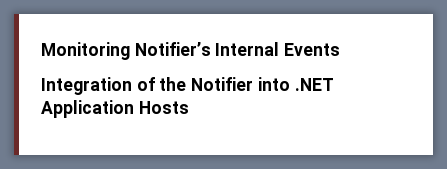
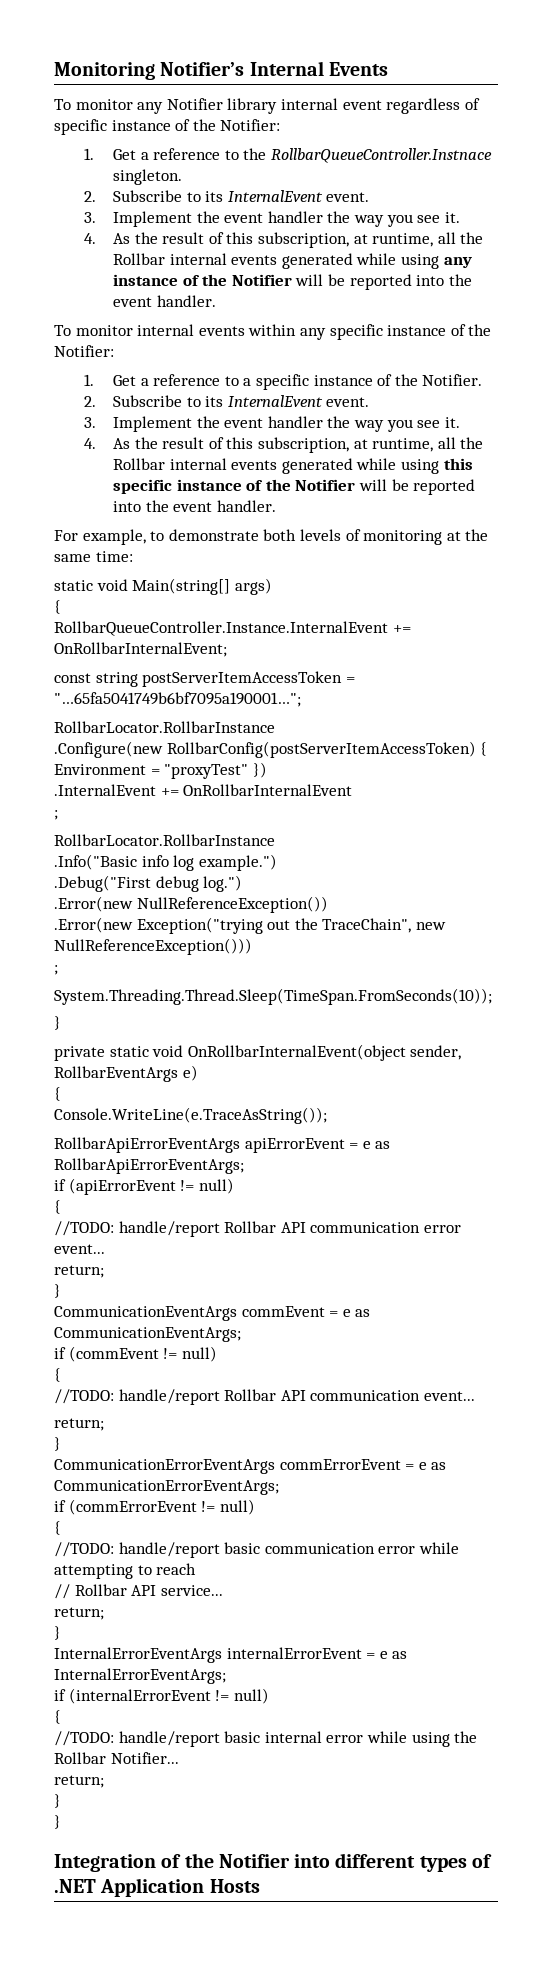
+ To monitor any Notifier library internal event regardless of specific instance of the Notifier:
+ 1. Get a reference to the RollbarQueueController.Instnace singleton.
+ 2. Subscribe to its InternalEvent event.
+ 3. Implement the event handler the way you see it.
+ 4. As the result of this subscription, at runtime, all the Rollbar internal events generated while using any instance of the Notifier will be reported into the event handler.
+ To monitor internal events within any specific instance of the Notifier:
+ 1. Get a reference to a specific instance of the Notifier.
+ 2. Subscribe to its InternalEvent event.
+ 3. Implement the event handler the way you see it.
+ 4. As the result of this subscription, at runtime, all the Rollbar internal events generated while using this specific instance of the Notifier will be reported into the event handler.
+ For example, to demonstrate both levels of monitoring at the same time:
+ static void Main(string[] args)
+ {
+ RollbarQueueController.Instance.InternalEvent += OnRollbarInternalEvent;
+ const string postServerItemAccessToken = "…65fa5041749b6bf7095a190001…";
+ RollbarLocator.RollbarInstance
+ .Configure(new RollbarConfig(postServerItemAccessToken) { Environment = "proxyTest" })
+ .InternalEvent += OnRollbarInternalEvent
+ ;
+ RollbarLocator.RollbarInstance
+ .Info("Basic info log example.")
+ .Debug("First debug log.")
+ .Error(new NullReferenceException())
+ .Error(new Exception("trying out the TraceChain", new NullReferenceException()))
+ ;
+ System.Threading.Thread.Sleep(TimeSpan.FromSeconds(10));
+ }
+ private static void OnRollbarInternalEvent(object sender, RollbarEventArgs e)
+ {
+ Console.WriteLine(e.TraceAsString());
+ RollbarApiErrorEventArgs apiErrorEvent = e as RollbarApiErrorEventArgs;
+ if (apiErrorEvent != null)
+ {
+ //TODO: handle/report Rollbar API communication error event...
+ return;
+ }
+ CommunicationEventArgs commEvent = e as CommunicationEventArgs;
+ if (commEvent != null)
+ {
+ //TODO: handle/report Rollbar API communication event...
+ return;
+ }
+ CommunicationErrorEventArgs commErrorEvent = e as CommunicationErrorEventArgs;
+ if (commErrorEvent != null)
+ {
+ //TODO: handle/report basic communication error while attempting to reach
+ // Rollbar API service...
+ return;
+ }
+ InternalErrorEventArgs internalErrorEvent = e as InternalErrorEventArgs;
+ if (internalErrorEvent != null)
+ {
+ //TODO: handle/report basic internal error while using the Rollbar Notifier...
+ return;
+ }
+ }
- Integration of the Notifier into .NET Application Hosts
+ Integration of the Notifier into different types of .NET Application Hosts

